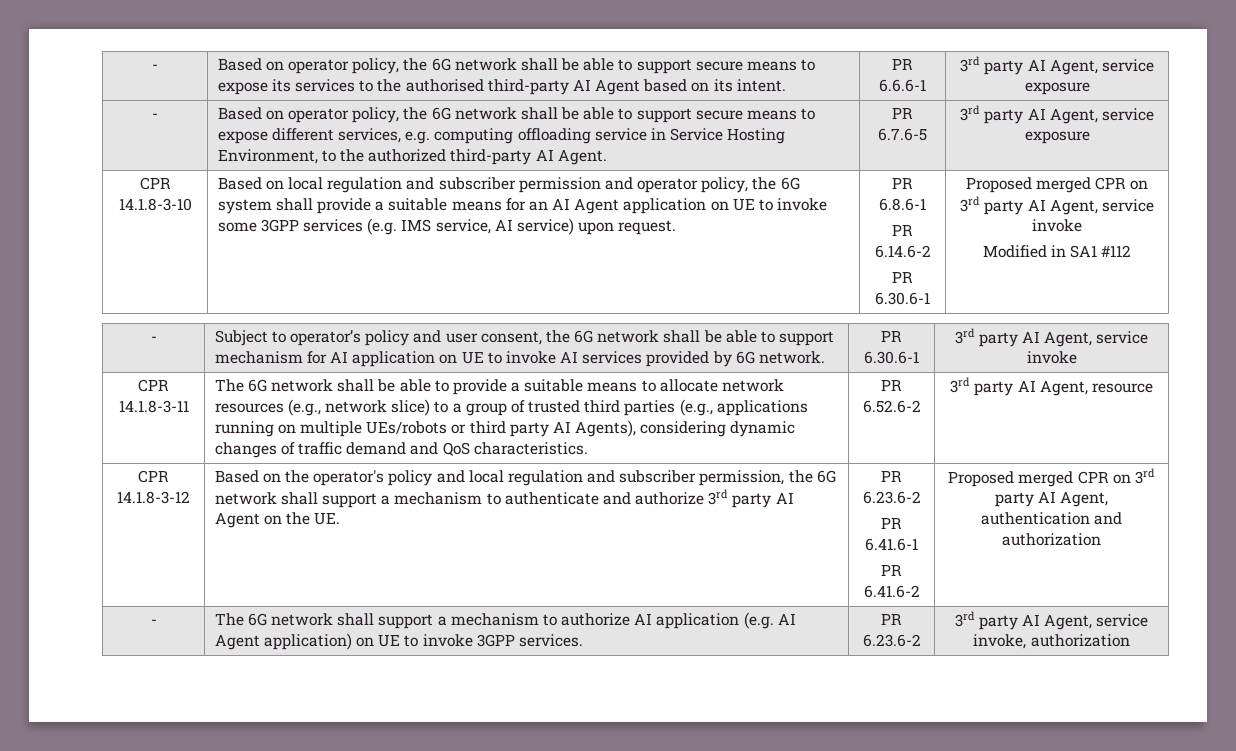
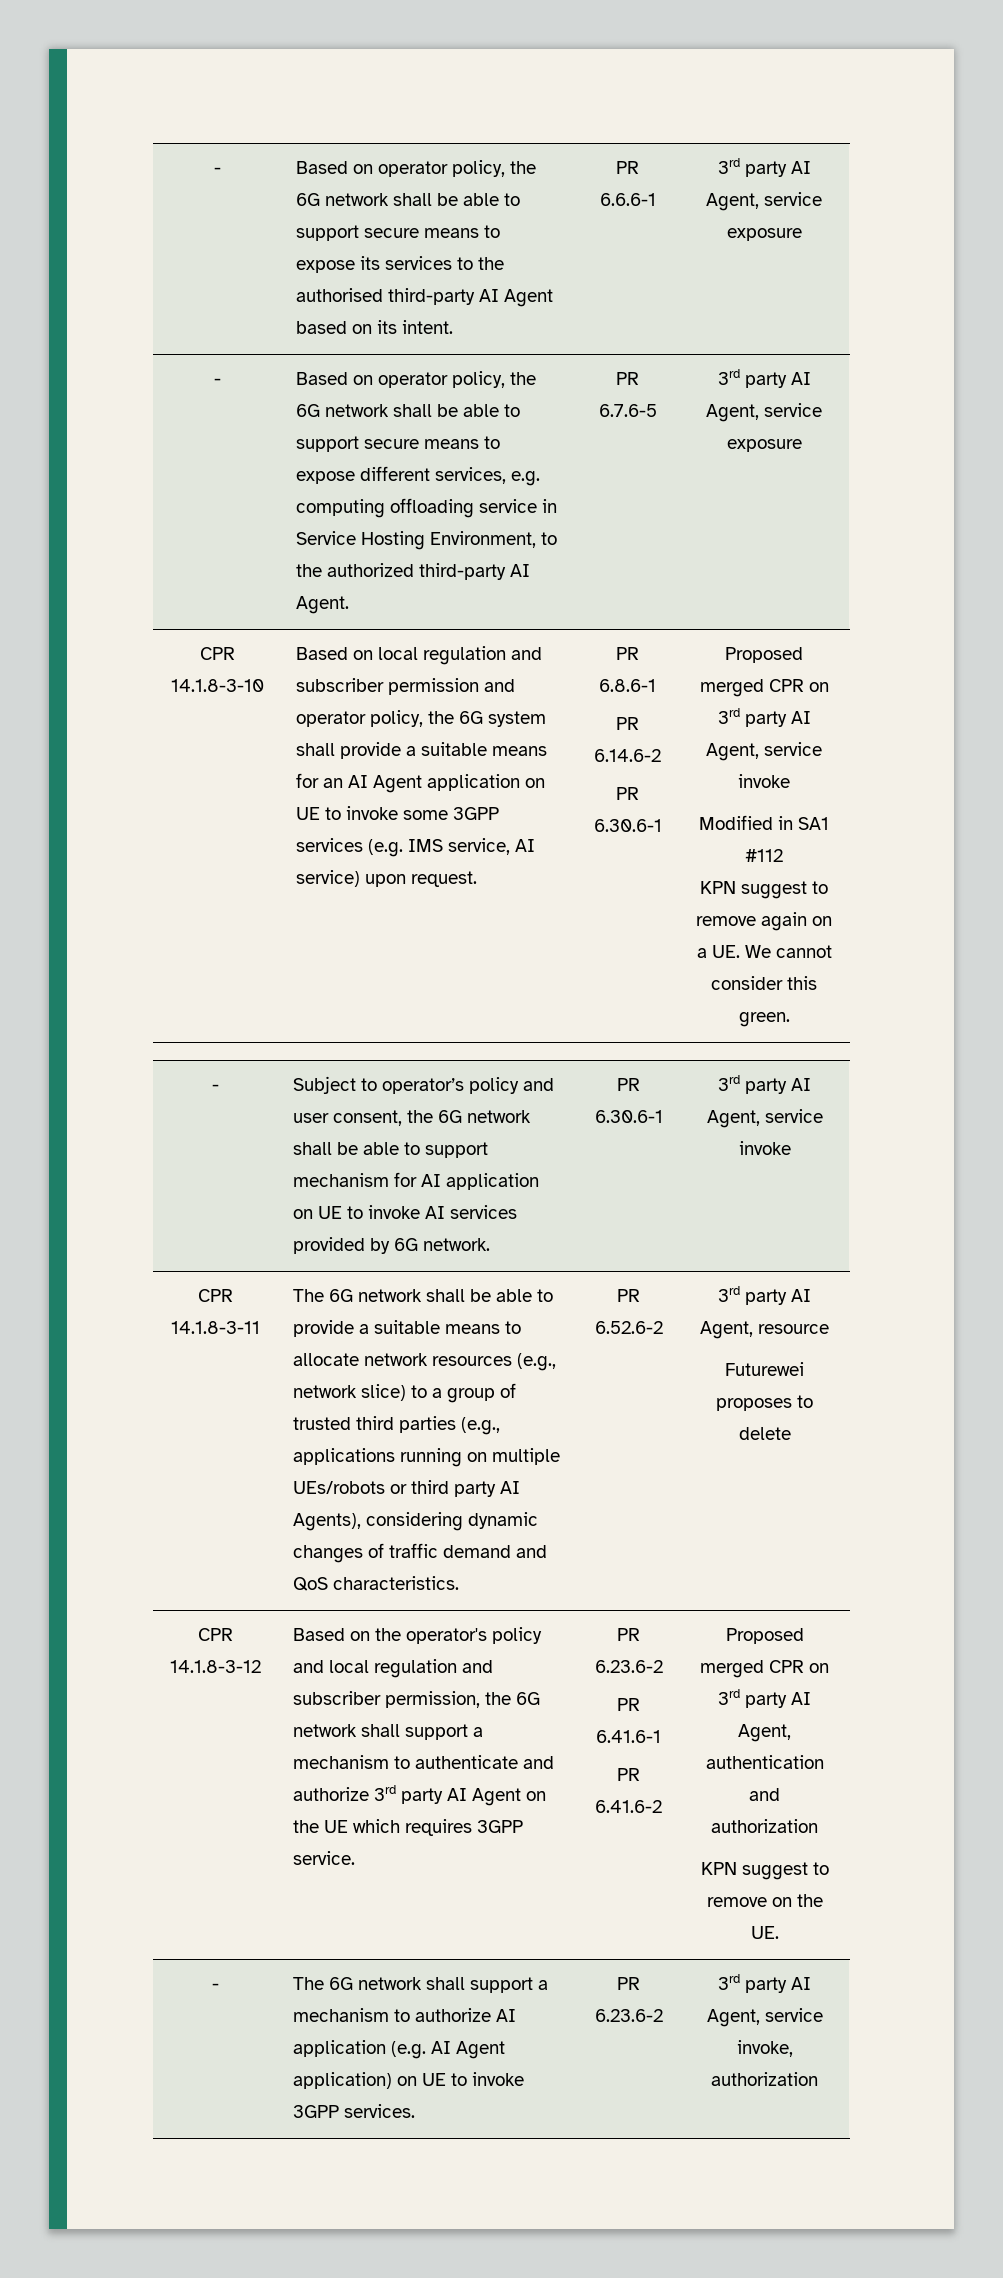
+ KPN suggest to remove again on a UE. We cannot consider this green.
+ Futurewei proposes to delete
- Based on the operator's policy and local regulation and subscriber permission, the 6G network shall support a mechanism to authenticate and authorize 3rd party AI Agent on the UE.
+ Based on the operator's policy and local regulation and subscriber permission, the 6G network shall support a mechanism to authenticate and authorize 3rd party AI Agent on the UE which requires 3GPP service.
+ KPN suggest to remove on the UE.

